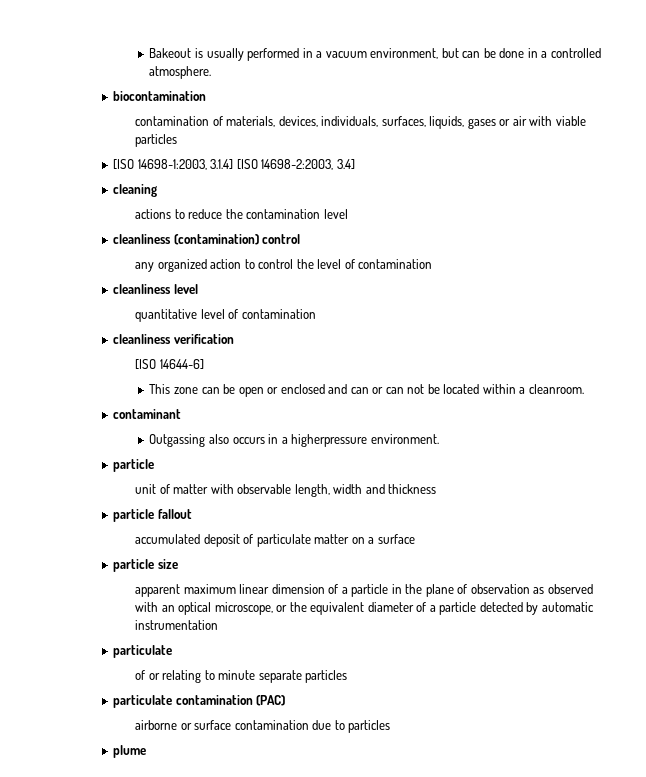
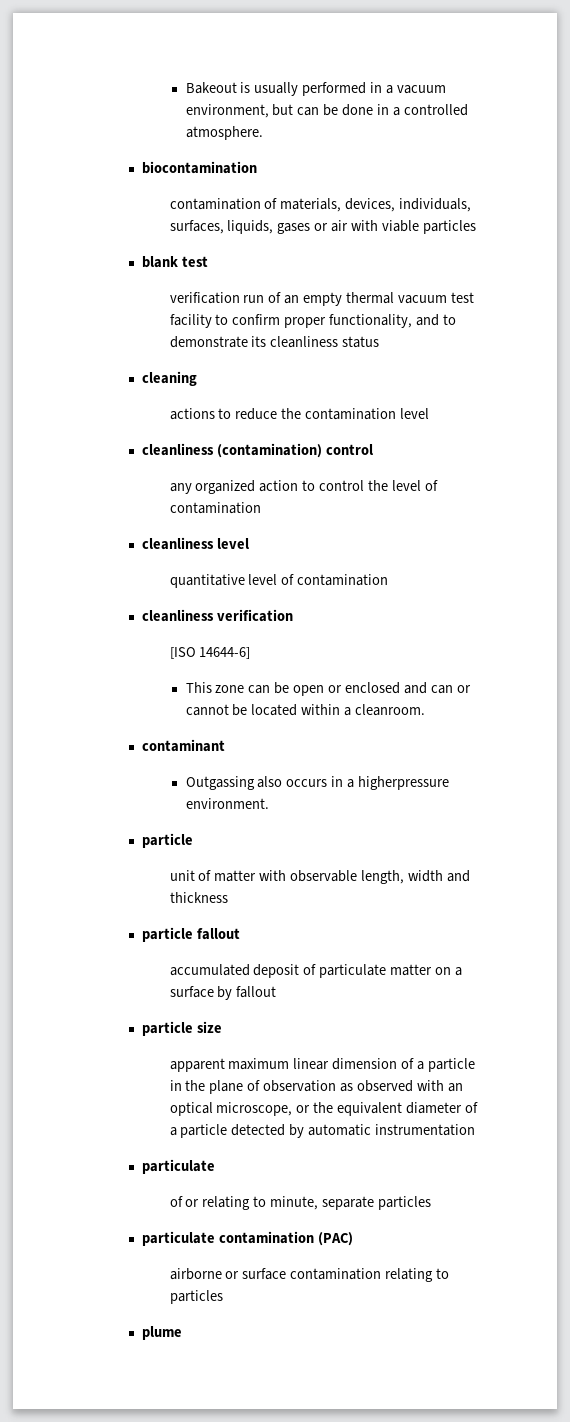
- [ISO 14698-1:2003, 3.1.4] [ISO 14698-2:2003, 3.4]
+ blank test
+ verification run of an empty thermal vacuum test facility to confirm proper functionality, and to demonstrate its cleanliness status
- This zone can be open or enclosed and can or can not be located within a cleanroom.
+ This zone can be open or enclosed and can or cannot be located within a cleanroom.
- accumulated deposit of particulate matter on a surface
+ accumulated deposit of particulate matter on a surface by fallout
- of or relating to minute separate particles
+ of or relating to minute, separate particles
- airborne or surface contamination due to particles
+ airborne or surface contamination relating to particles

